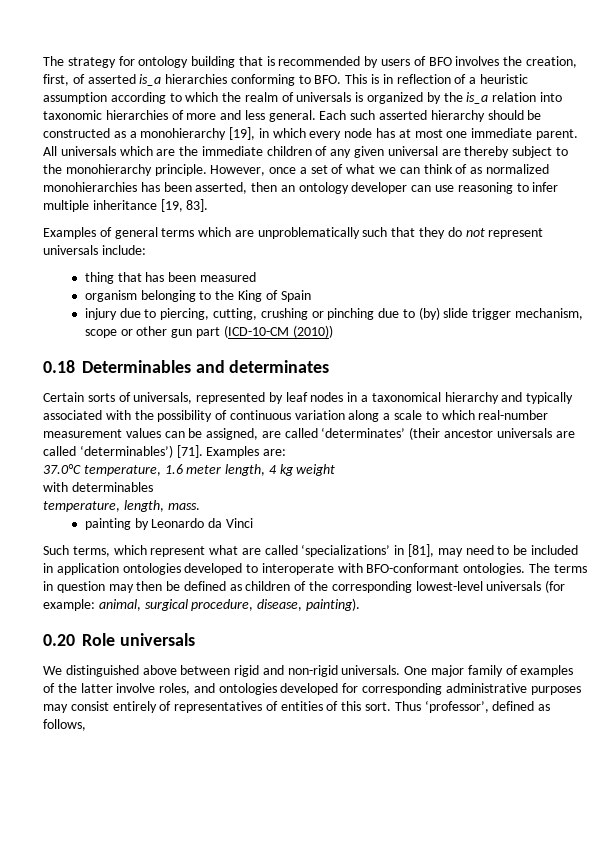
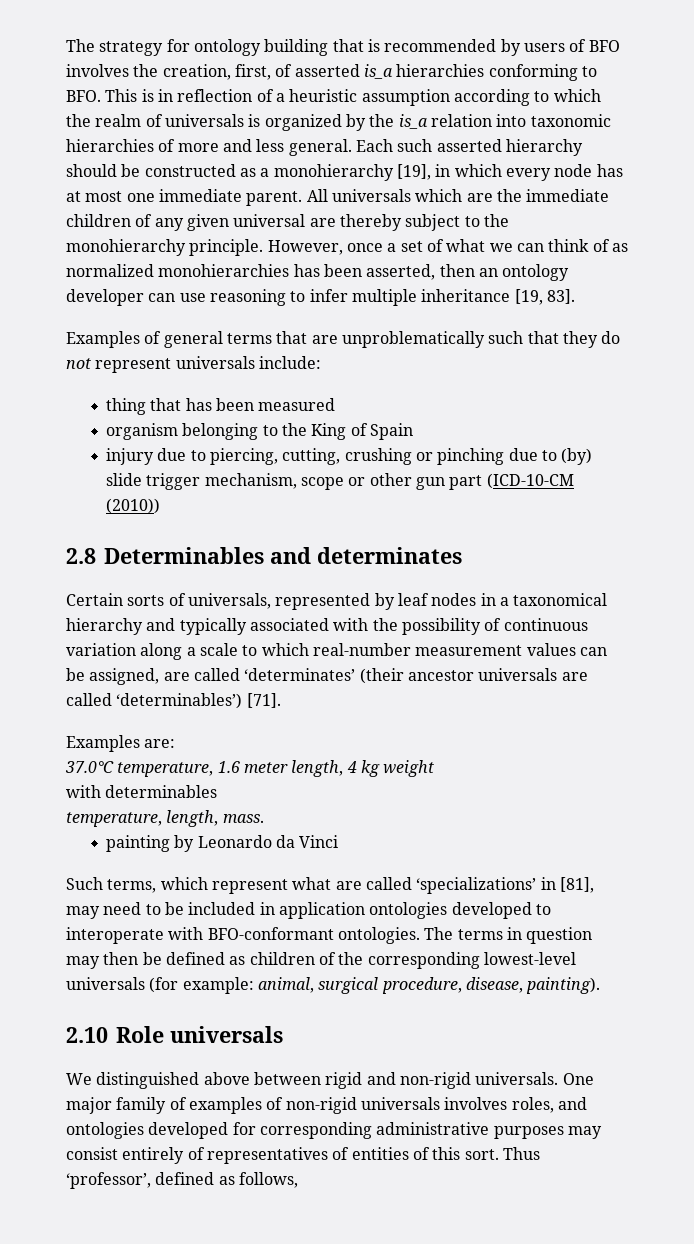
- Examples of general terms which are unproblematically such that they do not represent universals include:
+ Examples of general terms that are unproblematically such that they do not represent universals include:
- 0.18 Determinables and determinates
+ 2.8 Determinables and determinates
- Certain sorts of universals, represented by leaf nodes in a taxonomical hierarchy and typically associated with the possibility of continuous variation along a scale to which real-number measurement values can be assigned, are called ‘determinates’ (their ancestor universals are called ‘determinables’) [71]. Examples are:
+ Certain sorts of universals, represented by leaf nodes in a taxonomical hierarchy and typically associated with the possibility of continuous variation along a scale to which real-number measurement values can be assigned, are called ‘determinates’ (their ancestor universals are called ‘determinables’) [71].
+ Examples are:
- 0.20 Role universals
+ 2.10 Role universals
- One major family of examples of the latter involve roles, and ontologies developed for corresponding administrative purposes may consist entirely of representatives of entities of this sort.
+ One major family of examples of non-rigid universals involves roles, and ontologies developed for corresponding administrative purposes may consist entirely of representatives of entities of this sort.

